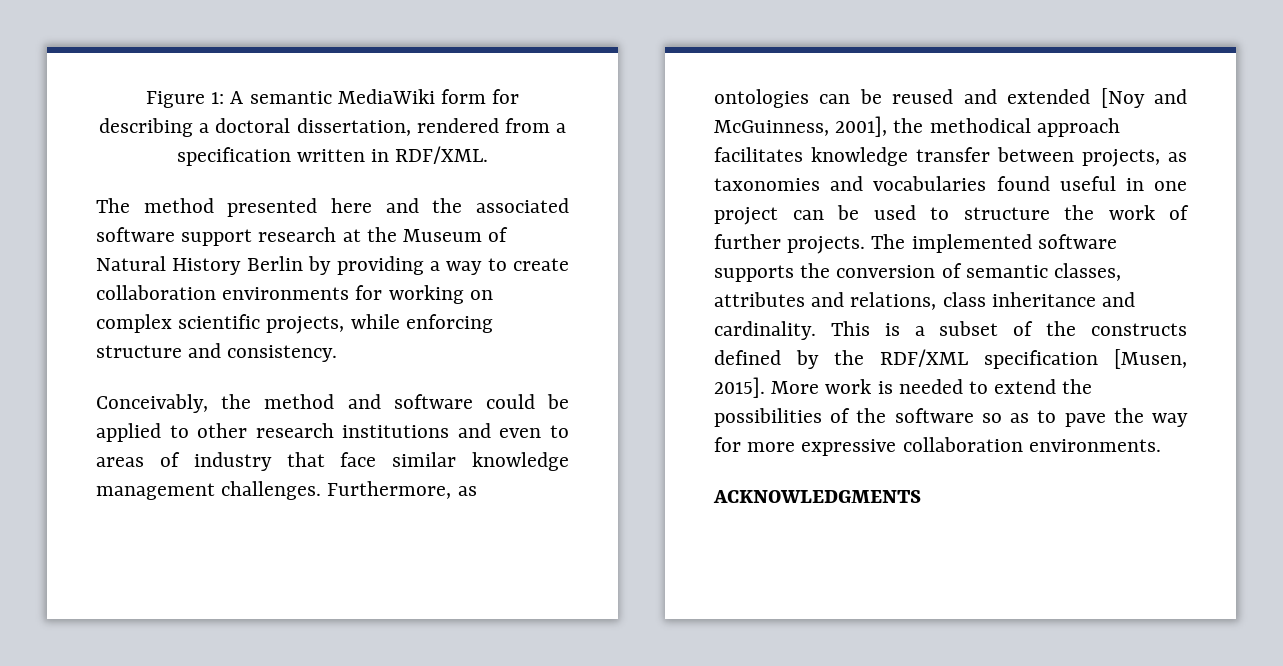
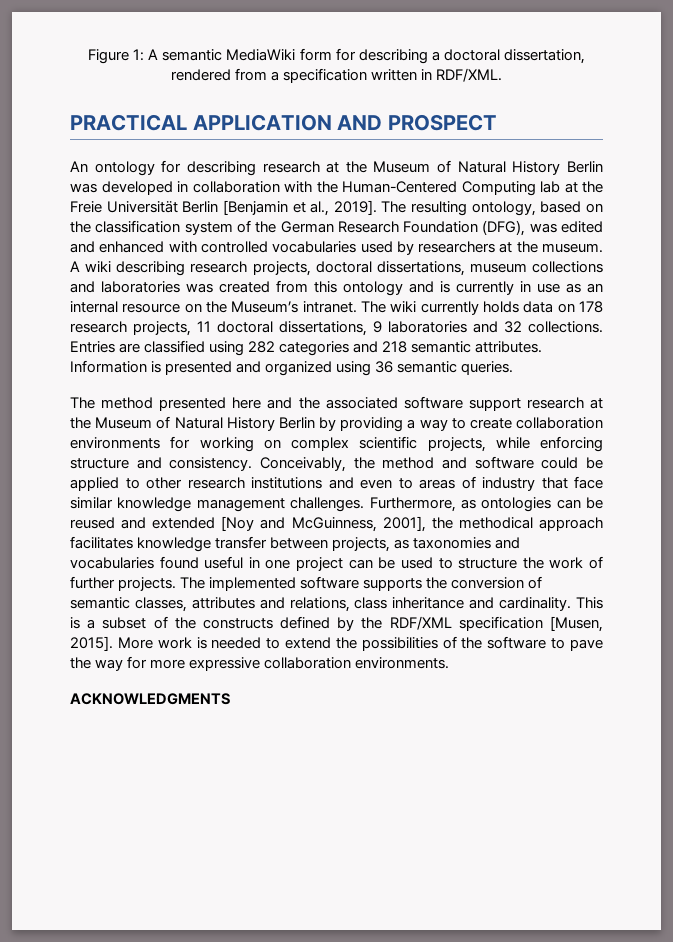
+ PRACTICAL APPLICATION AND PROSPECT
+ An ontology for describing research at the Museum of Natural History Berlin was developed in collaboration with the Human-Centered Computing lab at the Freie Universität Berlin [Benjamin et al., 2019]. The resulting ontology, based on the classification system of the German Research Foundation (DFG), was edited and enhanced with controlled vocabularies used by researchers at the museum. A wiki describing research projects, doctoral dissertations, museum collections and laboratories was created from this ontology and is currently in use as an internal resource on the Museum’s intranet. The wiki currently holds data on 178 research projects, 11 doctoral dissertations, 9 laboratories and 32 collections. Entries are classified using 282 categories and 218 semantic attributes. Information is presented and organized using 36 semantic queries.
- The method presented here and the associated software support research at the Museum of Natural History Berlin by providing a way to create collaboration environments for working on complex scientific projects, while enforcing structure and consistency.
- Conceivably, the method and software could be applied to other research institutions and even to areas of industry that face similar knowledge management challenges.
+ The method presented here and the associated software support research at the Museum of Natural History Berlin by providing a way to create collaboration environments for working on complex scientific projects, while enforcing structure and consistency. Conceivably, the method and software could be applied to other research institutions and even to areas of industry that face similar knowledge management challenges.
- More work is needed to extend the possibilities of the software so as to pave the way for more expressive collaboration environments.
+ More work is needed to extend the possibilities of the software to pave the way for more expressive collaboration environments.

